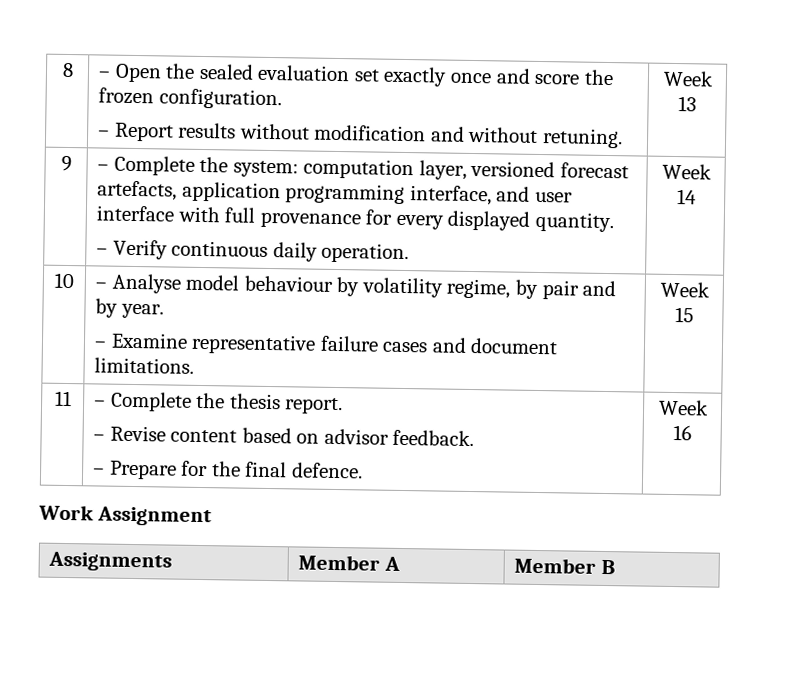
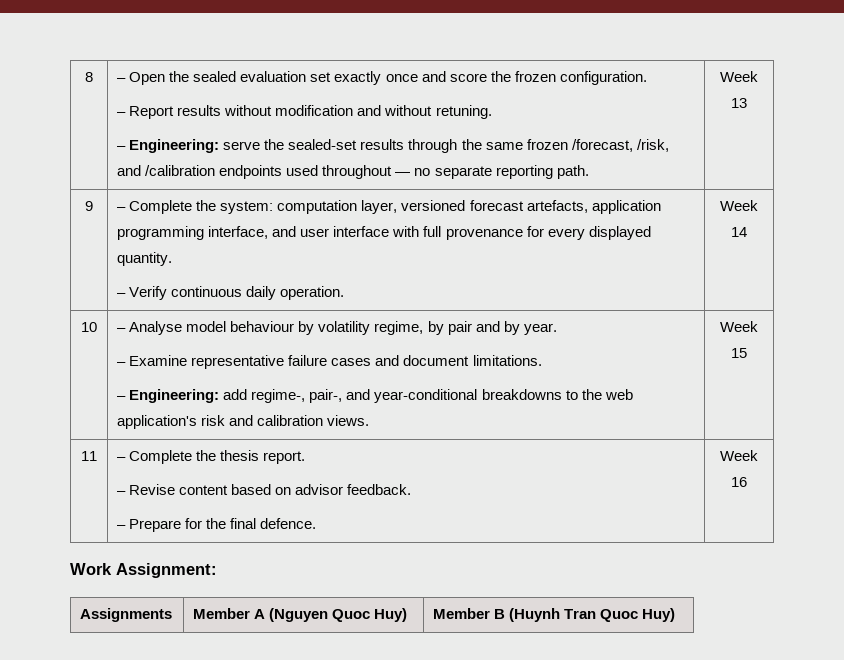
+ – Engineering: serve the sealed-set results through the same frozen /forecast, /risk, and /calibration endpoints used throughout — no separate reporting path.
  10 | – Analyse model behaviour by volatility regime, by pair and by year.
- – Examine representative failure cases and document limitations. | Week 15
+ – Examine representative failure cases and document limitations.
+ – Engineering: add regime-, pair-, and year-conditional breakdowns to the web application's risk and calibration views. | Week 15
- Work Assignment
+ Work Assignment:
- Assignments | Member A | Member B
+ Assignments | Member A (Nguyen Quoc Huy) | Member B (Huynh Tran Quoc Huy)

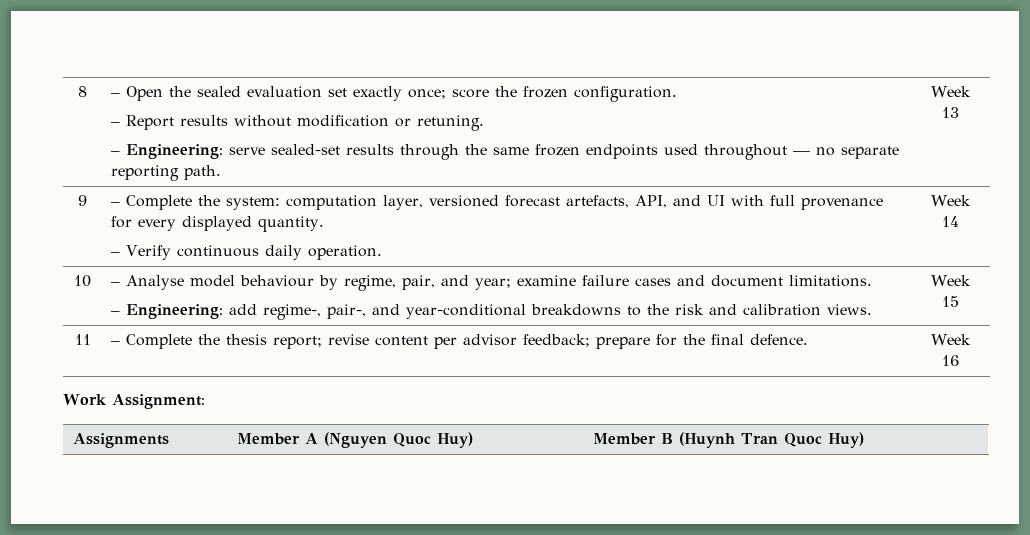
- – Open the sealed evaluation set exactly once and score the frozen configuration.
+ – Open the sealed evaluation set exactly once; score the frozen configuration.
- – Report results without modification and without retuning.
+ – Report results without modification or retuning.
- – Engineering: serve the sealed-set results through the same frozen /forecast, /risk, and /calibration endpoints used throughout — no separate reporting path.
+ – Engineering: serve sealed-set results through the same frozen endpoints used throughout — no separate reporting path.
- 9 | – Complete the system: computation layer, versioned forecast artefacts, application programming interface, and user interface with full provenance for every displayed quantity.
+ 9 | – Complete the system: computation layer, versioned forecast artefacts, API, and UI with full provenance for every displayed quantity.
- 10 | – Analyse model behaviour by volatility regime, by pair and by year.
- – Examine representative failure cases and document limitations.
- – Engineering: add regime-, pair-, and year-conditional breakdowns to the web application's risk and calibration views. | Week 15
+ 10 | – Analyse model behaviour by regime, pair, and year; examine failure cases and document limitations.
+ – Engineering: add regime-, pair-, and year-conditional breakdowns to the risk and calibration views. | Week 15
- 11 | – Complete the thesis report.
- – Revise content based on advisor feedback.
- – Prepare for the final defence. | Week 16
+ 11 | – Complete the thesis report; revise content per advisor feedback; prepare for the final defence. | Week 16

